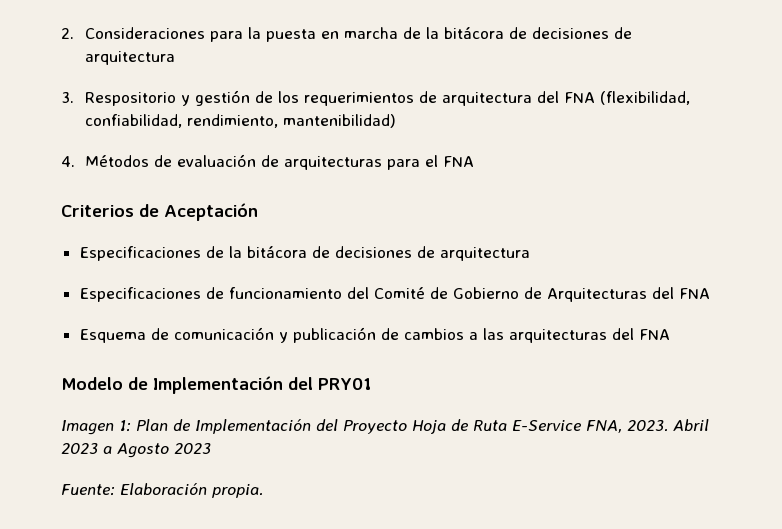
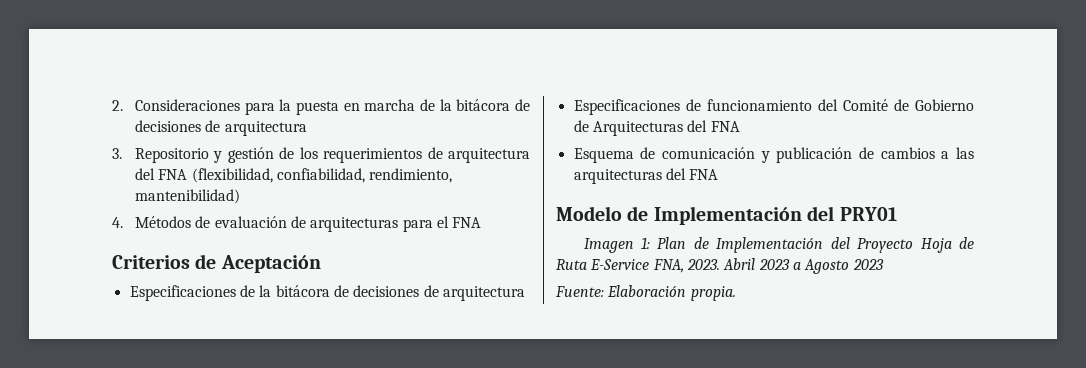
- 3. Respositorio y gestión de los requerimientos de arquitectura del FNA (flexibilidad, confiabilidad, rendimiento, mantenibilidad)
+ 3. Repositorio y gestión de los requerimientos de arquitectura del FNA (flexibilidad, confiabilidad, rendimiento, mantenibilidad)

